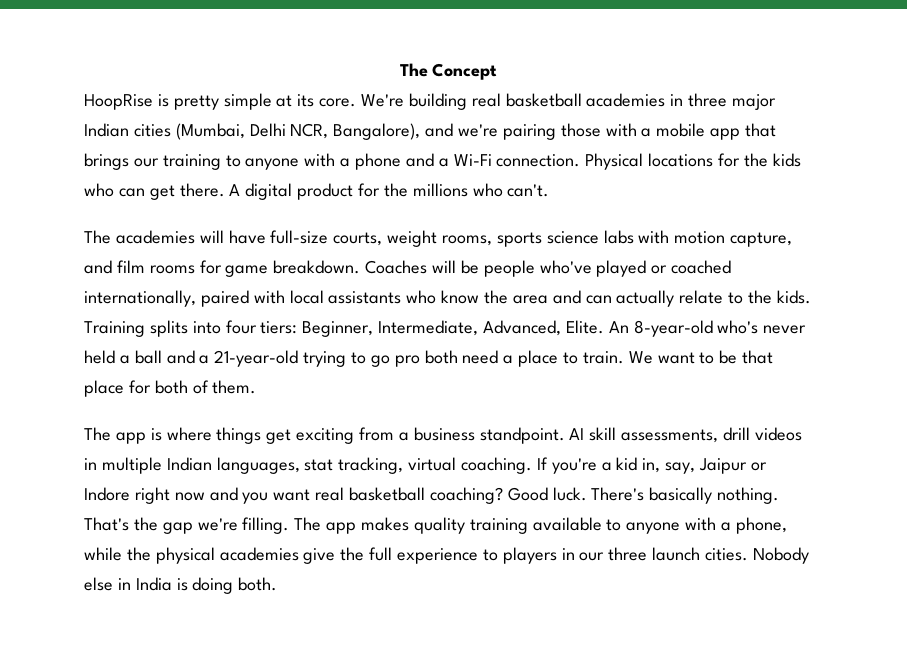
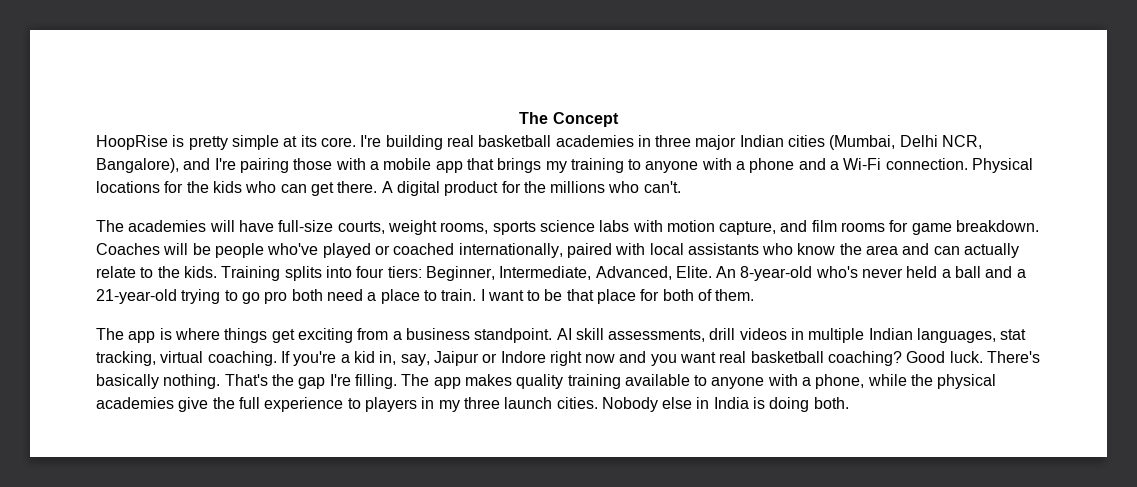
- We're building real basketball academies in three major Indian cities (Mumbai, Delhi NCR, Bangalore), and we're pairing those with a mobile app that brings our training to anyone with a phone and a Wi-Fi connection.
+ I're building real basketball academies in three major Indian cities (Mumbai, Delhi NCR, Bangalore), and I're pairing those with a mobile app that brings my training to anyone with a phone and a Wi-Fi connection.
- We want to be that place for both of them.
+ I want to be that place for both of them.
- That's the gap we're filling.
+ That's the gap I're filling.
- The app makes quality training available to anyone with a phone, while the physical academies give the full experience to players in our three launch cities.
+ The app makes quality training available to anyone with a phone, while the physical academies give the full experience to players in my three launch cities.

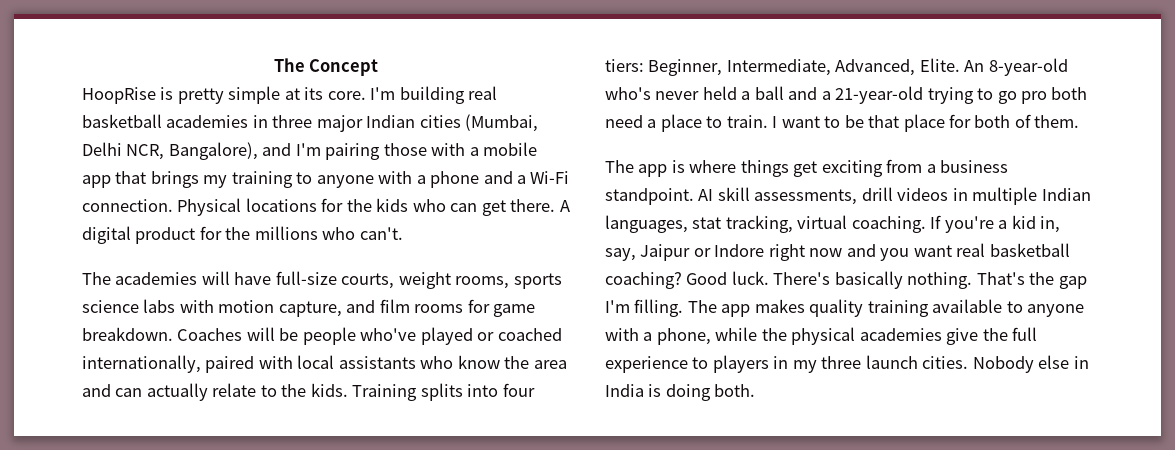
- I're building real basketball academies in three major Indian cities (Mumbai, Delhi NCR, Bangalore), and I're pairing those with a mobile app that brings my training to anyone with a phone and a Wi-Fi connection.
+ I'm building real basketball academies in three major Indian cities (Mumbai, Delhi NCR, Bangalore), and I'm pairing those with a mobile app that brings my training to anyone with a phone and a Wi-Fi connection.
- That's the gap I're filling.
+ That's the gap I'm filling.

